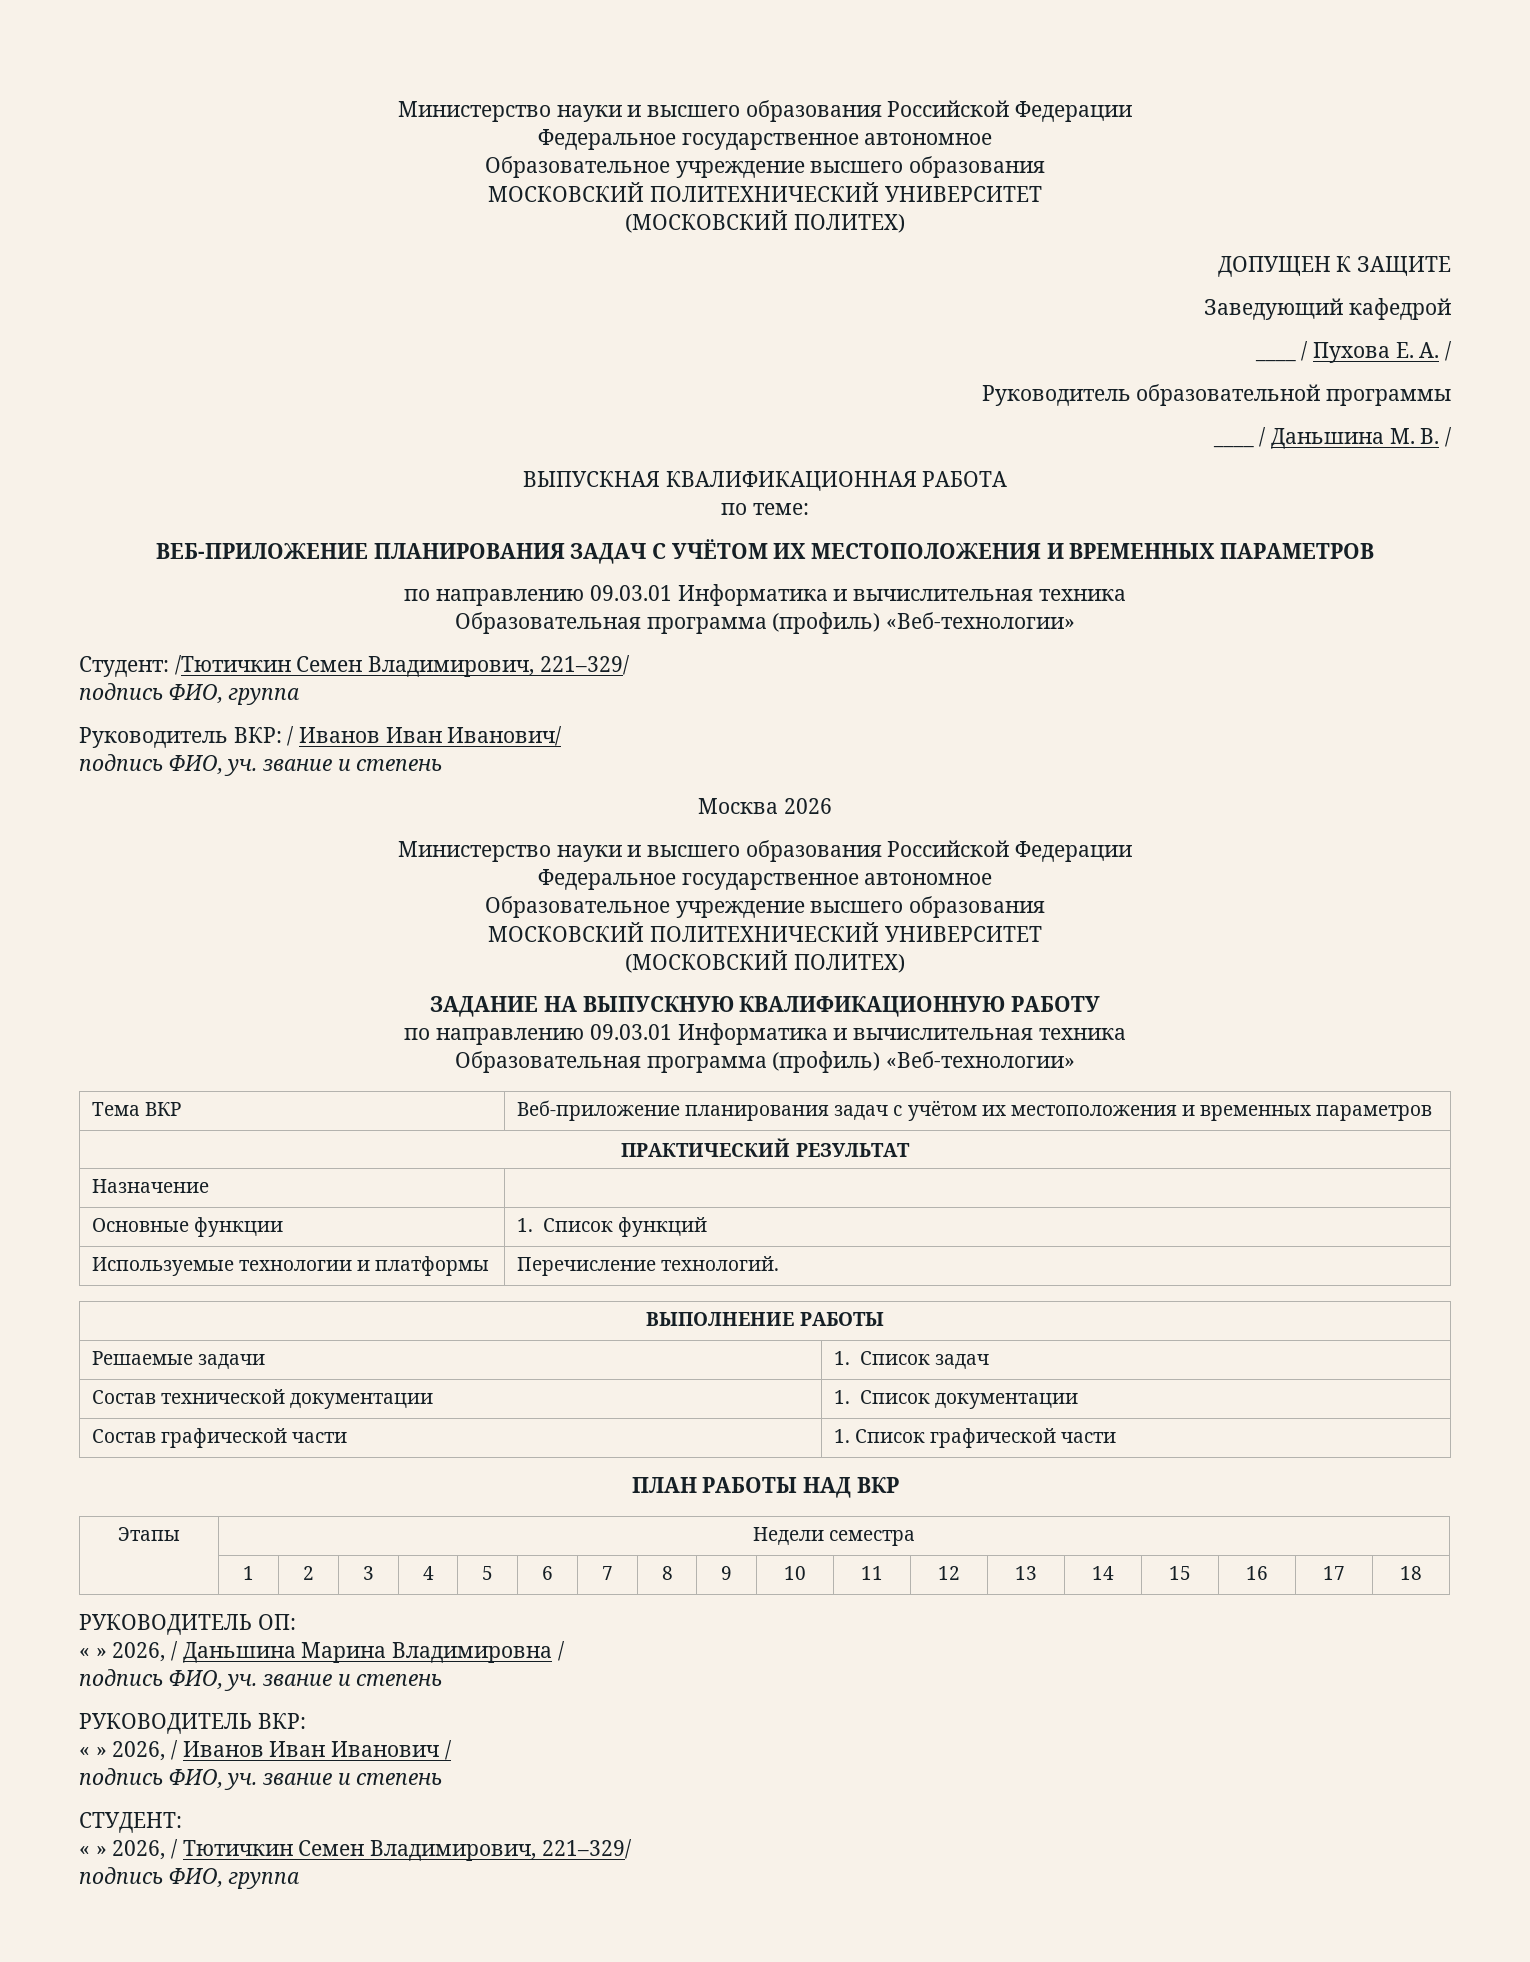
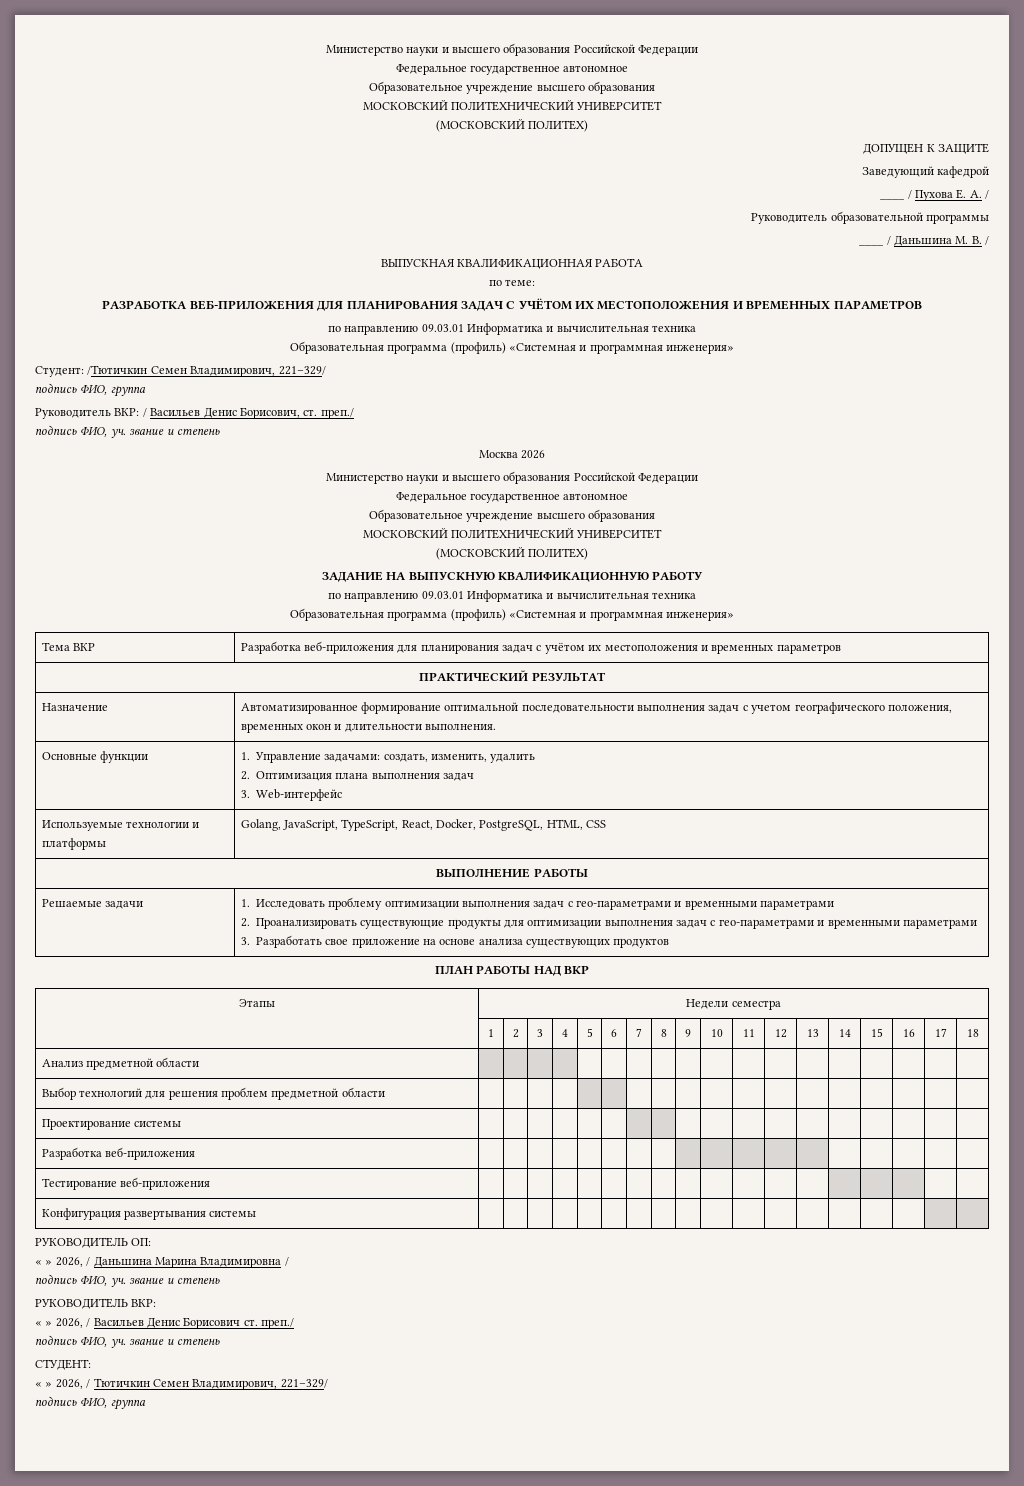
- ВЕБ-ПРИЛОЖЕНИЕ ПЛАНИРОВАНИЯ ЗАДАЧ С УЧЁТОМ ИХ МЕСТОПОЛОЖЕНИЯ И ВРЕМЕННЫХ ПАРАМЕТРОВ
+ РАЗРАБОТКА ВЕБ-ПРИЛОЖЕНИЯ ДЛЯ ПЛАНИРОВАНИЯ ЗАДАЧ С УЧЁТОМ ИХ МЕСТОПОЛОЖЕНИЯ И ВРЕМЕННЫХ ПАРАМЕТРОВ
  по направлению 09.03.01 Информатика и вычислительная техника
- Образовательная программа (профиль) «Веб-технологии»
+ Образовательная программа (профиль) «Системная и программная инженерия»
- Руководитель ВКР: / Иванов Иван Иванович/
+ Руководитель ВКР: / Васильев Денис Борисович, ст. преп./
  ЗАДАНИЕ НА ВЫПУСКНУЮ КВАЛИФИКАЦИОННУЮ РАБОТУ
  по направлению 09.03.01 Информатика и вычислительная техника
- Образовательная программа (профиль) «Веб-технологии»
+ Образовательная программа (профиль) «Системная и программная инженерия»
- Тема ВКР | Веб-приложение планирования задач с учётом их местоположения и временных параметров
+ Тема ВКР | Разработка веб-приложения для планирования задач с учётом их местоположения и временных параметров
- Назначение |
- Основные функции | 1. Список функций
- Используемые технологии и платформы | Перечисление технологий.
+ Назначение | Автоматизированное формирование оптимальной последовательности выполнения задач с учeтом географического положения, временных окон и длительности выполнения.
+ Основные функции | 1. Управление задачами: создать, изменить, удалить
+ 2. Оптимизация плана выполнения задач
+ 3. Web-интерфейс
+ Используемые технологии и платформы | Golang, JavaScript, TypeScript, React, Docker, PostgreSQL, HTML, CSS
- Решаемые задачи | 1. Список задач
- Состав технической документации | 1. Список документации
- Состав графической части | 1. Список графической части
+ Решаемые задачи | 1. Исследовать проблему оптимизации выполнения задач с гео-параметрами и временными параметрами
+ 2. Проанализировать существующие продукты для оптимизации выполнения задач с гео-параметрами и временными параметрами
+ 3. Разработать свое приложение на основе анализа существующих продуктов
+ Анализ предметной области | | | | | | | | | | | | | | | | | |
+ Выбор технологий для решения проблем предметной области | | | | | | | | | | | | | | | | | |
+ Проектирование системы | | | | | | | | | | | | | | | | | |
+ Разработка веб-приложения | | | | | | | | | | | | | | | | | |
+ Тестирование веб-приложения | | | | | | | | | | | | | | | | | |
+ Конфигурация развертывания системы | | | | | | | | | | | | | | | | | |
- « » 2026, / Иванов Иван Иванович /
+ « » 2026, / Васильев Денис Борисович ст. преп./

